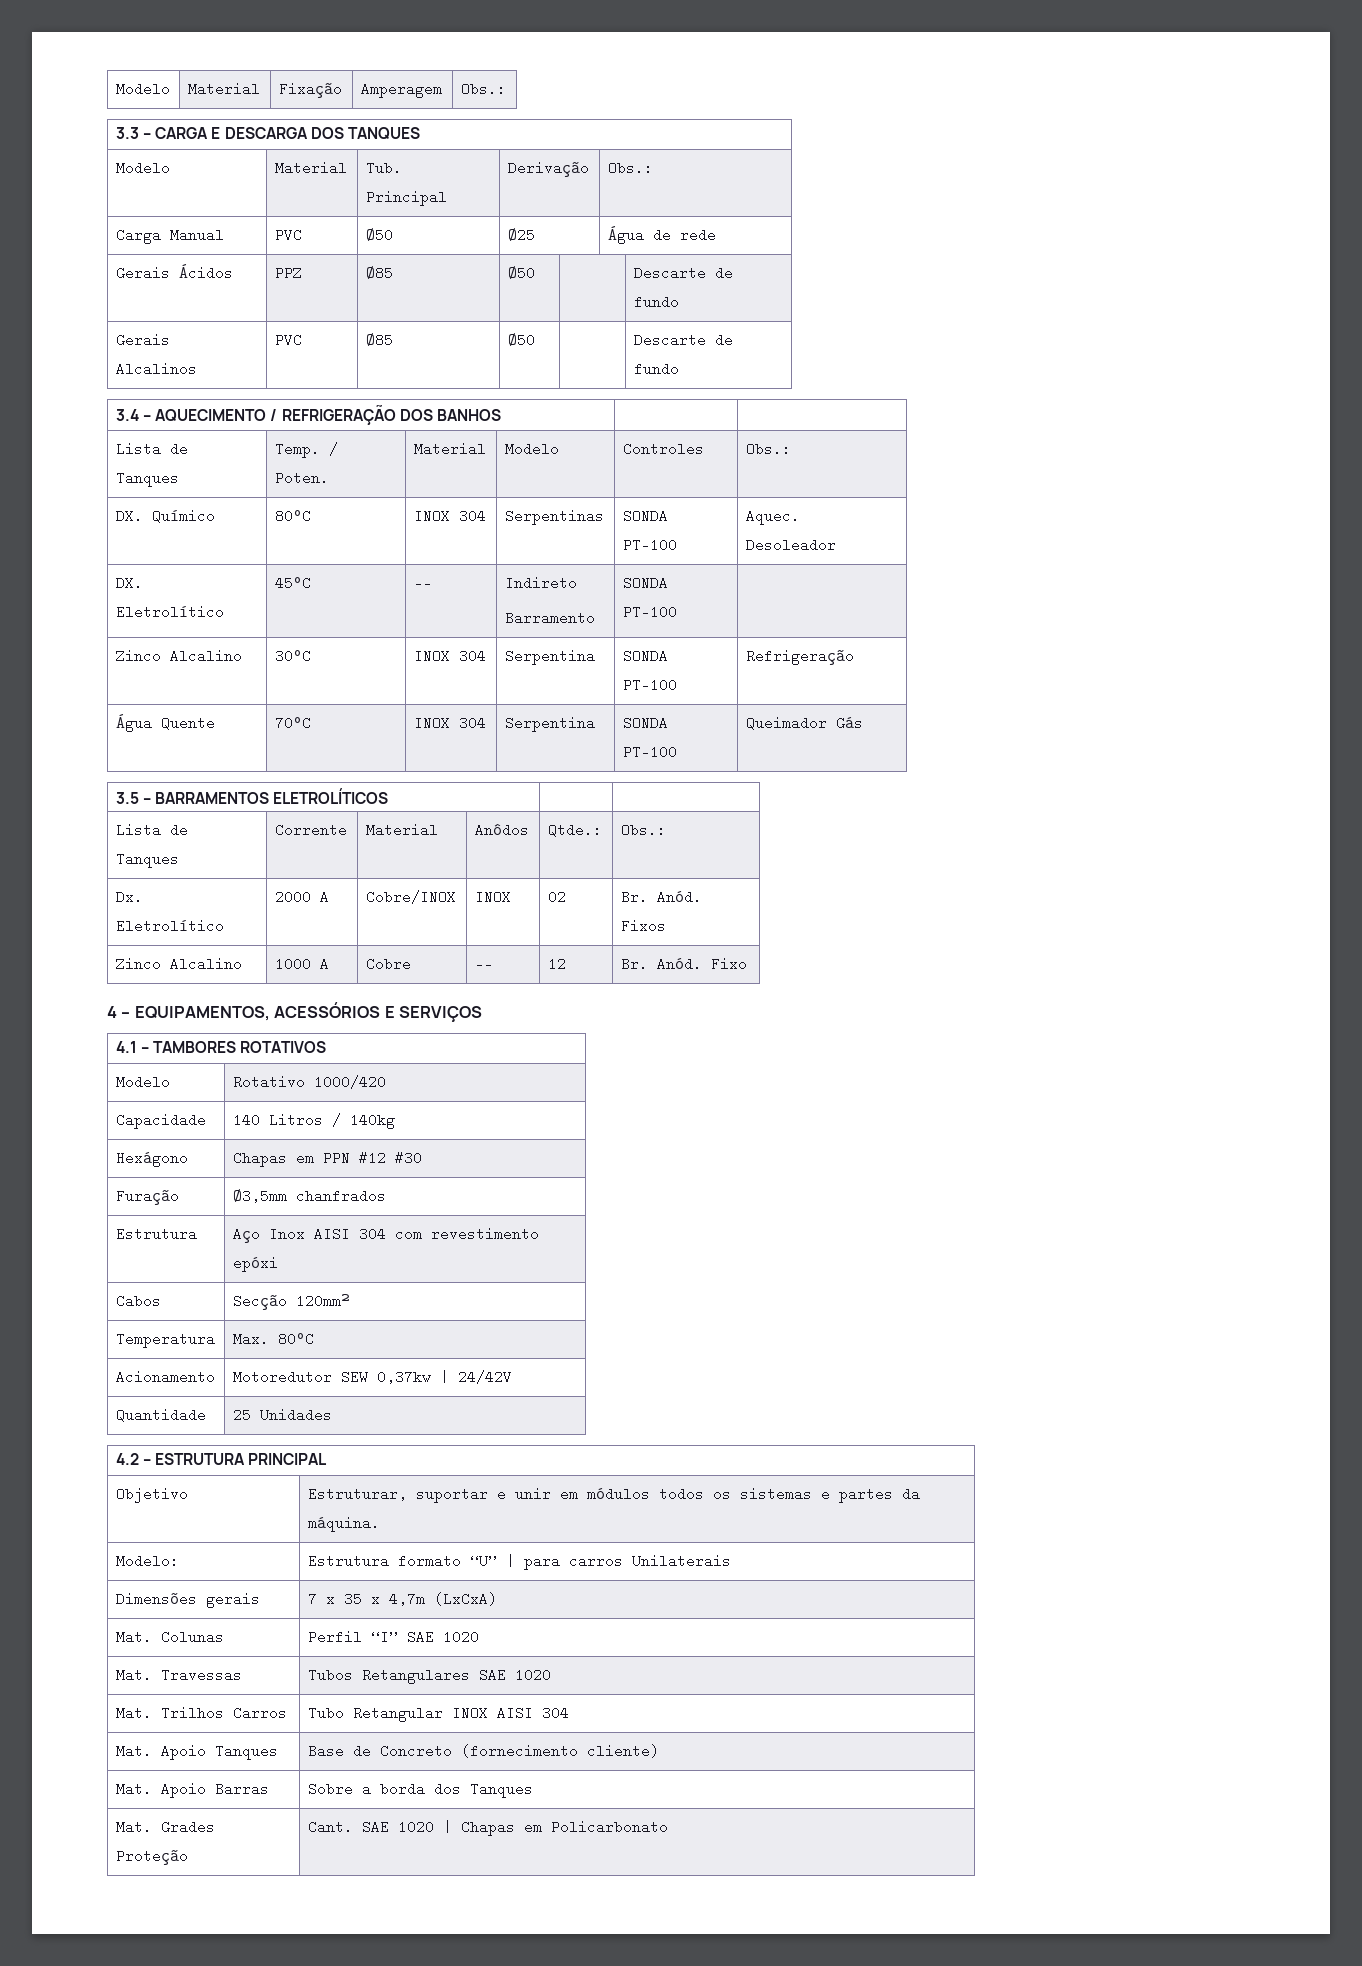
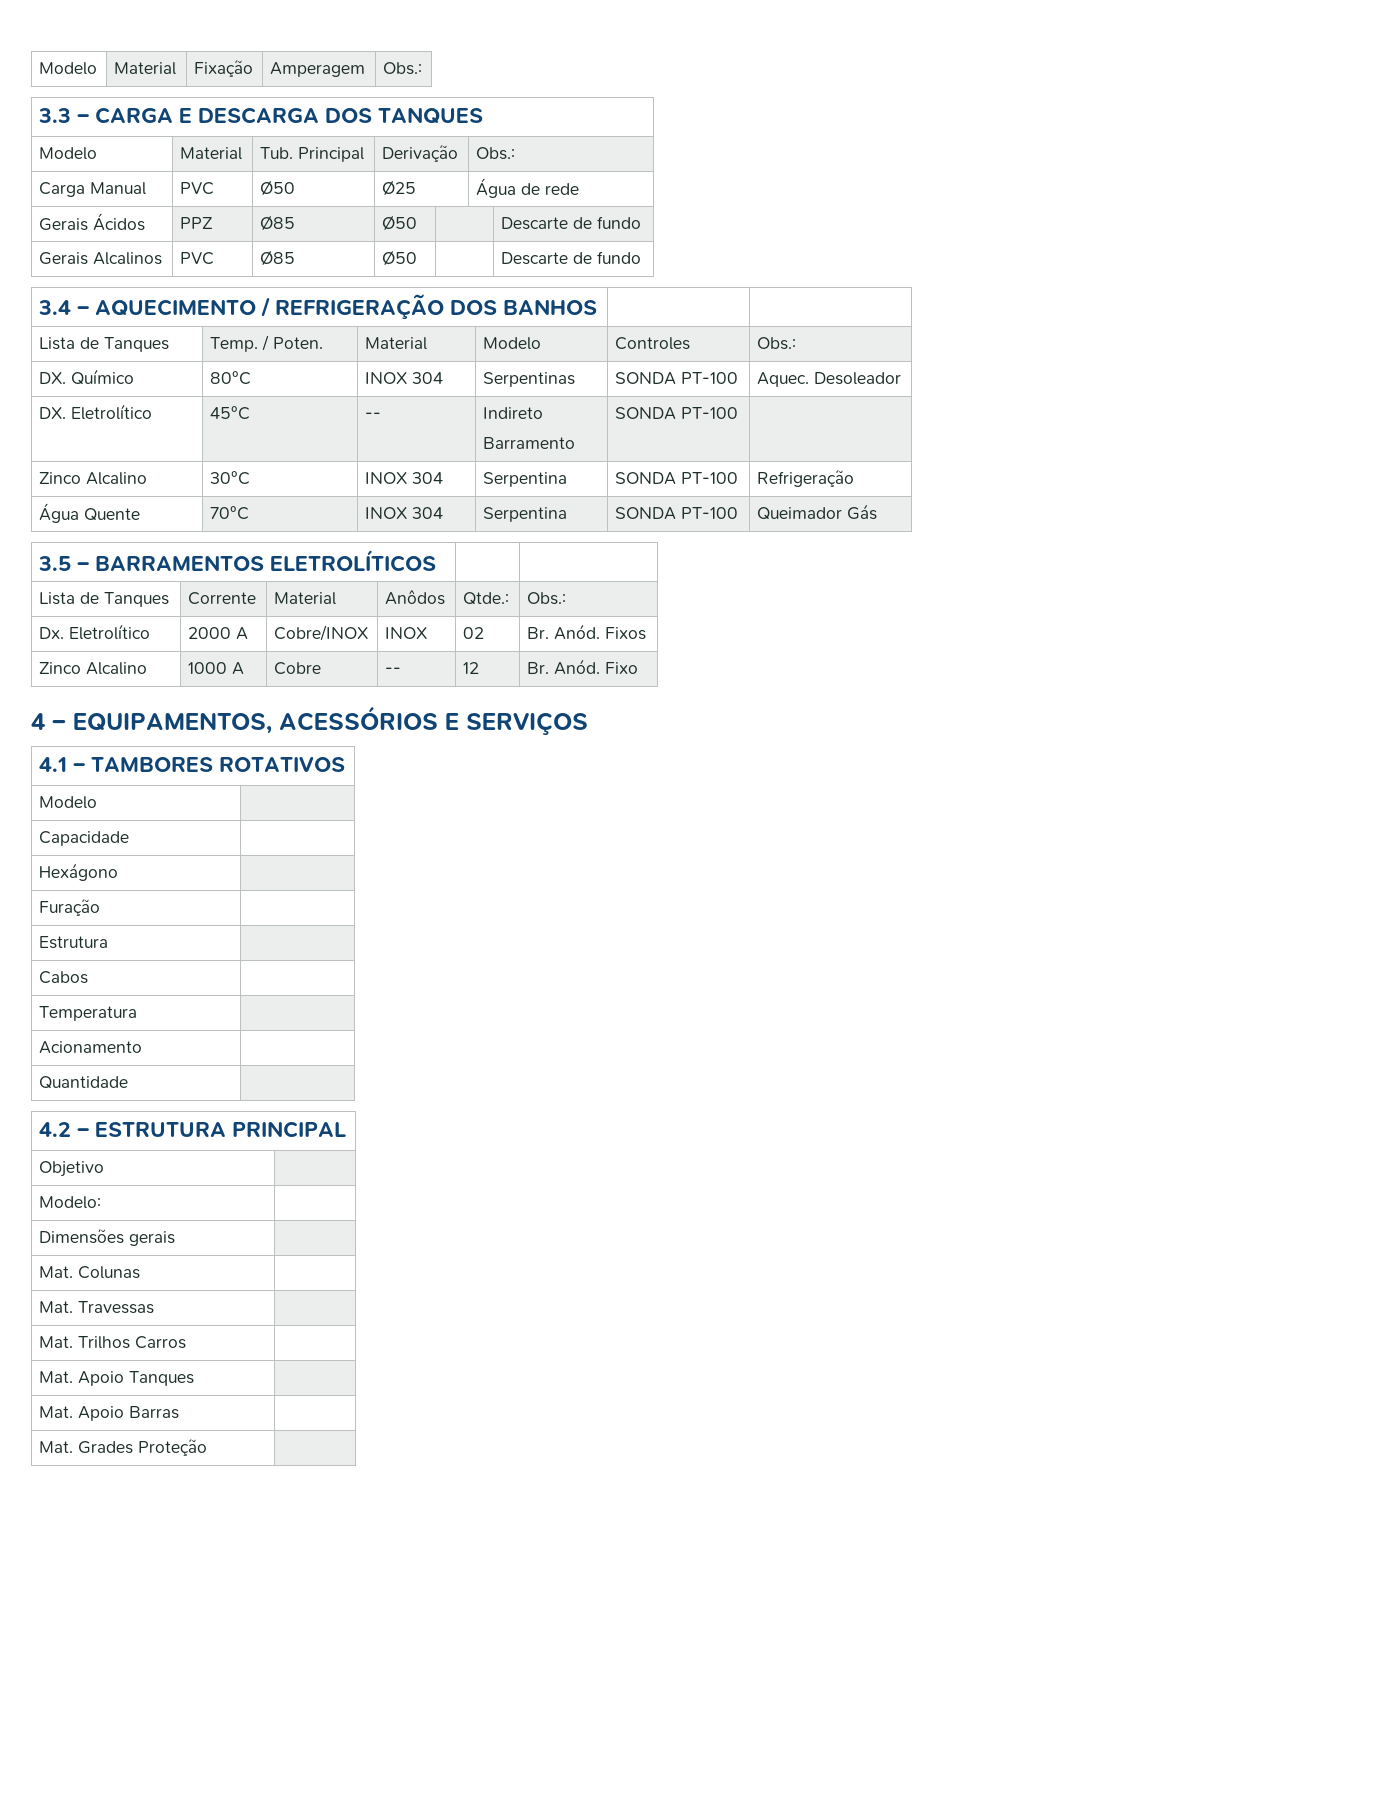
  4.1 – TAMBORES ROTATIVOS
- Modelo | Rotativo 1000/420
+ Modelo |
- Capacidade | 140 Litros / 140kg
- Hexágono | Chapas em PPN #12 #30
+ Capacidade |
+ Hexágono |
- Furação | Ø3,5mm chanfrados
+ Furação |
- Estrutura | Aço Inox AISI 304 com revestimento epóxi
+ Estrutura |
- Cabos | Secção 120mm²
+ Cabos |
- Temperatura | Max. 80°C
+ Temperatura |
- Acionamento | Motoredutor SEW 0,37kw | 24/42V
+ Acionamento |
- Quantidade | 25 Unidades
+ Quantidade |
- Objetivo | Estruturar, suportar e unir em módulos todos os sistemas e partes da máquina.
- Modelo: | Estrutura formato “U” | para carros Unilaterais
- Dimensões gerais | 7 x 35 x 4,7m (LxCxA)
- Mat. Colunas | Perfil “I” SAE 1020
- Mat. Travessas | Tubos Retangulares SAE 1020
- Mat. Trilhos Carros | Tubo Retangular INOX AISI 304
- Mat. Apoio Tanques | Base de Concreto (fornecimento cliente)
- Mat. Apoio Barras | Sobre a borda dos Tanques
- Mat. Grades Proteção | Cant. SAE 1020 | Chapas em Policarbonato
+ Objetivo |
+ Modelo: |
+ Dimensões gerais |
+ Mat. Colunas |
+ Mat. Travessas |
+ Mat. Trilhos Carros |
+ Mat. Apoio Tanques |
+ Mat. Apoio Barras |
+ Mat. Grades Proteção |

